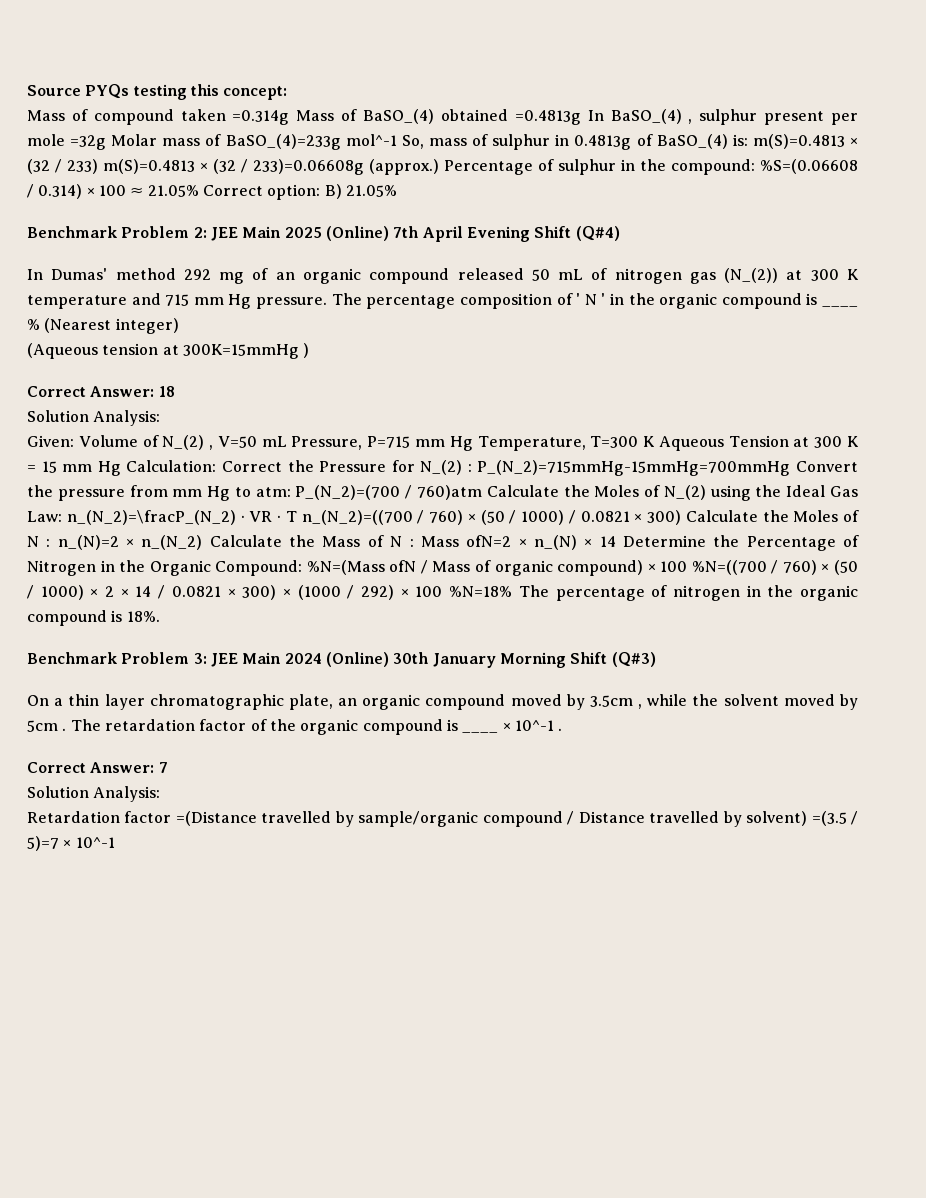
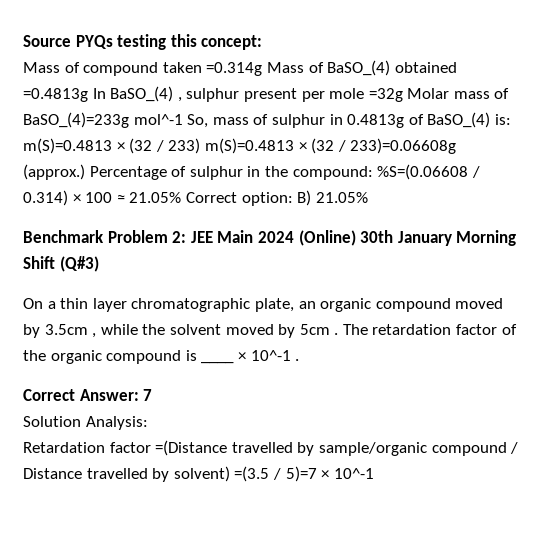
- Benchmark Problem 2: JEE Main 2025 (Online) 7th April Evening Shift (Q#4)
- In Dumas' method 292 mg of an organic compound released 50 mL of nitrogen gas (N_(2)) at 300 K temperature and 715 mm Hg pressure. The percentage composition of ' N ' in the organic compound is ____ % (Nearest integer)
- (Aqueous tension at 300K=15mmHg )
- Correct Answer: 18
- Solution Analysis:
- Given: Volume of N_(2) , V=50 mL Pressure, P=715 mm Hg Temperature, T=300 K Aqueous Tension at 300 K = 15 mm Hg Calculation: Correct the Pressure for N_(2) : P_(N_2)=715mmHg-15mmHg=700mmHg Convert the pressure from mm Hg to atm: P_(N_2)=(700 / 760)atm Calculate the Moles of N_(2) using the Ideal Gas Law: n_(N_2)=\fracP_(N_2) · VR · T n_(N_2)=((700 / 760) × (50 / 1000) / 0.0821 × 300) Calculate the Moles of N : n_(N)=2 × n_(N_2) Calculate the Mass of N : Mass ofN=2 × n_(N) × 14 Determine the Percentage of Nitrogen in the Organic Compound: %N=(Mass ofN / Mass of organic compound) × 100 %N=((700 / 760) × (50 / 1000) × 2 × 14 / 0.0821 × 300) × (1000 / 292) × 100 %N=18% The percentage of nitrogen in the organic compound is 18%.
- Benchmark Problem 3: JEE Main 2024 (Online) 30th January Morning Shift (Q#3)
+ Benchmark Problem 2: JEE Main 2024 (Online) 30th January Morning Shift (Q#3)

